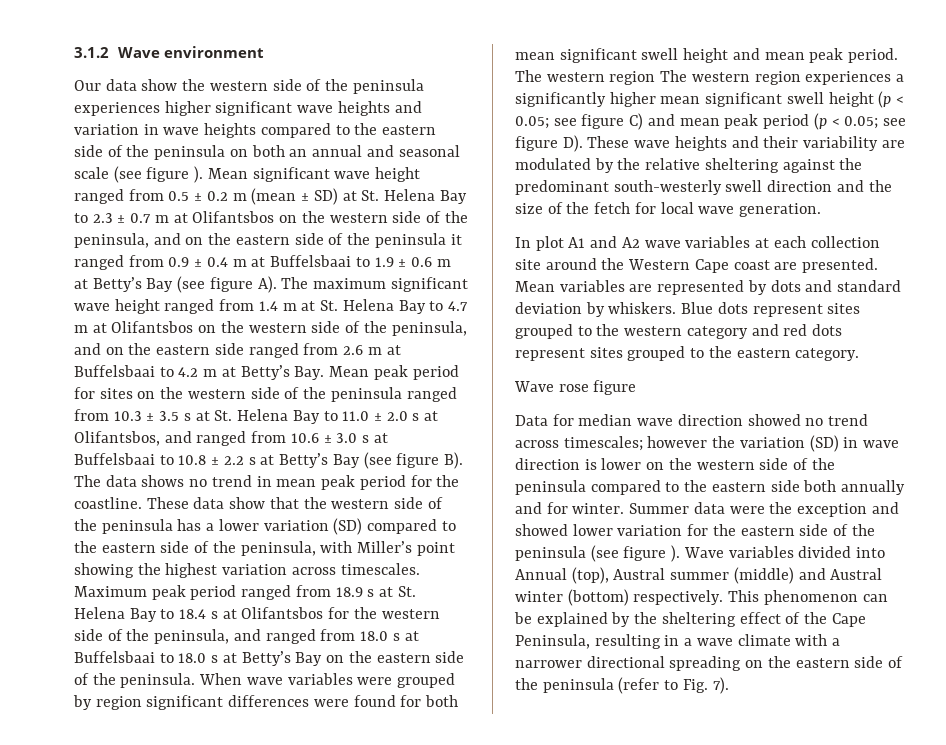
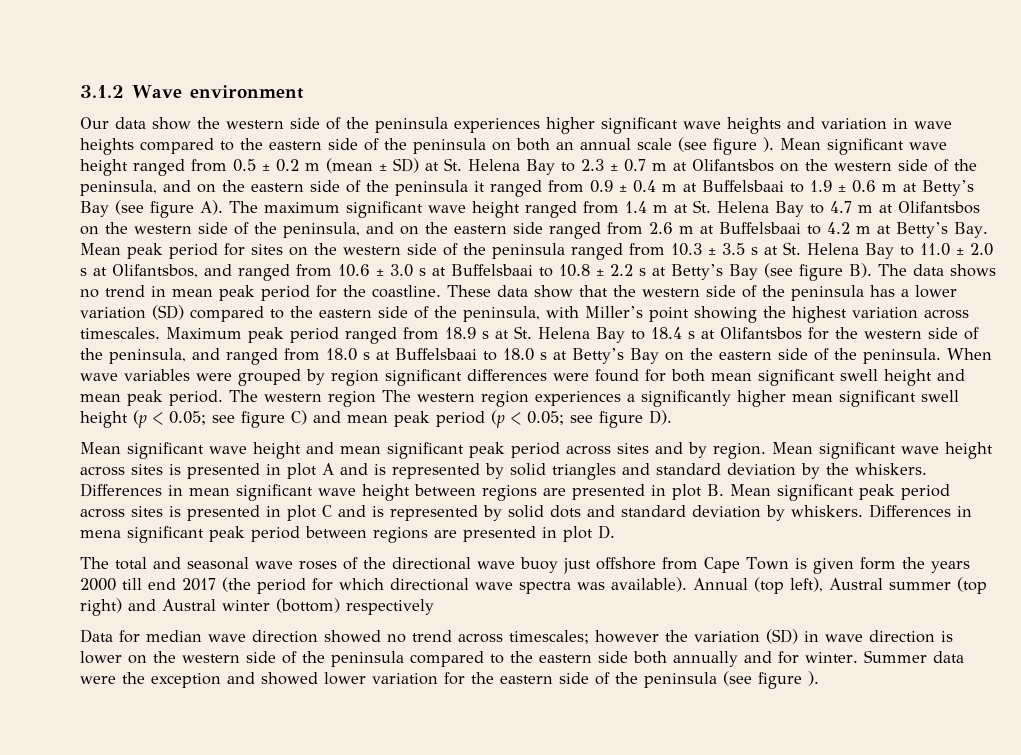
- Our data show the western side of the peninsula experiences higher significant wave heights and variation in wave heights compared to the eastern side of the peninsula on both an annual and seasonal scale (see figure ).
+ Our data show the western side of the peninsula experiences higher significant wave heights and variation in wave heights compared to the eastern side of the peninsula on both an annual scale (see figure ).
- The western region The western region experiences a significantly higher mean significant swell height (p < 0.05; see figure C) and mean peak period (p < 0.05; see figure D). These wave heights and their variability are modulated by the relative sheltering against the predominant south-westerly swell direction and the size of the fetch for local wave generation.
- In plot A1 and A2 wave variables at each collection site around the Western Cape coast are presented. Mean variables are represented by dots and standard deviation by whiskers.
+ The western region The western region experiences a significantly higher mean significant swell height (p < 0.05; see figure C) and mean peak period (p < 0.05; see figure D).
+ Mean significant wave height and mean significant peak period across sites and by region. Mean significant wave height across sites is presented in plot A and is represented by solid triangles and standard deviation by the whiskers. Differences in mean significant wave height between regions are presented in plot B. Mean significant peak period across sites is presented in plot C and is represented by solid dots and standard deviation by whiskers.
- Blue dots represent sites grouped to the western category and red dots represent sites grouped to the eastern category.
- Wave rose figure
+ Differences in mena significant peak period between regions are presented in plot D.
+ The total and seasonal wave roses of the directional wave buoy just offshore from Cape Town is given form the years 2000 till end 2017 (the period for which directional wave spectra was available). Annual (top left), Austral summer (top right) and Austral winter (bottom) respectively
- Wave variables divided into Annual (top), Austral summer (middle) and Austral winter (bottom) respectively. This phenomenon can be explained by the sheltering effect of the Cape Peninsula, resulting in a wave climate with a narrower directional spreading on the eastern side of the peninsula (refer to Fig. 7).

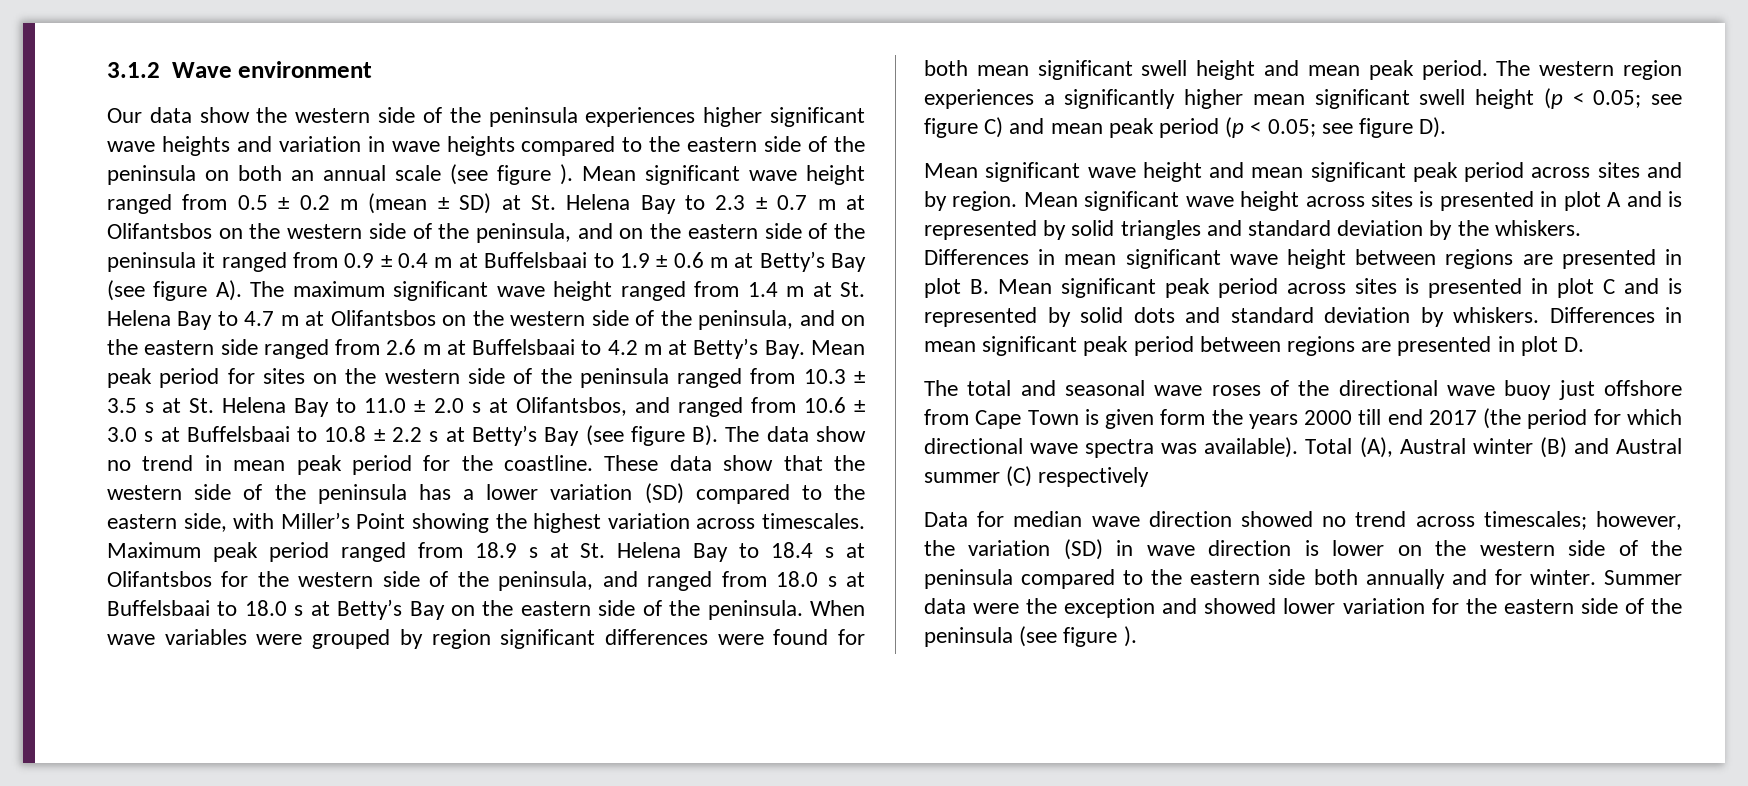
- Mean significant wave height ranged from 0.5 ± 0.2 m (mean ± SD) at St. Helena Bay to 2.3 ± 0.7 m at Olifantsbos on the western side of the peninsula, and on the eastern side of the peninsula it ranged from 0.9 ± 0.4 m at Buffelsbaai to 1.9 ± 0.6 m at Betty’s Bay (see figure A). The maximum significant wave height ranged from 1.4 m at St. Helena Bay to 4.7 m at Olifantsbos on the western side of the peninsula, and on the eastern side ranged from 2.6 m at Buffelsbaai to 4.2 m at Betty’s Bay. Mean peak period for sites on the western side of the peninsula ranged from 10.3 ± 3.5 s at St. Helena Bay to 11.0 ± 2.0 s at Olifantsbos, and ranged from 10.6 ± 3.0 s at Buffelsbaai to 10.8 ± 2.2 s at Betty’s Bay (see figure B). The data shows no trend in mean peak period for the coastline.
+ Mean significant wave height ranged from 0.5 ± 0.2 m (mean ± SD) at St. Helena Bay to 2.3 ± 0.7 m at Olifantsbos on the western side of the peninsula, and on the eastern side of the peninsula it ranged from 0.9 ± 0.4 m at Buffelsbaai to 1.9 ± 0.6 m at Betty’s Bay (see figure A). The maximum significant wave height ranged from 1.4 m at St. Helena Bay to 4.7 m at Olifantsbos on the western side of the peninsula, and on the eastern side ranged from 2.6 m at Buffelsbaai to 4.2 m at Betty’s Bay. Mean peak period for sites on the western side of the peninsula ranged from 10.3 ± 3.5 s at St. Helena Bay to 11.0 ± 2.0 s at Olifantsbos, and ranged from 10.6 ± 3.0 s at Buffelsbaai to 10.8 ± 2.2 s at Betty’s Bay (see figure B). The data show no trend in mean peak period for the coastline.
- These data show that the western side of the peninsula has a lower variation (SD) compared to the eastern side of the peninsula, with Miller’s point showing the highest variation across timescales.
+ These data show that the western side of the peninsula has a lower variation (SD) compared to the eastern side, with Miller’s Point showing the highest variation across timescales.
- The western region The western region experiences a significantly higher mean significant swell height (p < 0.05; see figure C) and mean peak period (p < 0.05; see figure D).
+ The western region experiences a significantly higher mean significant swell height (p < 0.05; see figure C) and mean peak period (p < 0.05; see figure D).
- Differences in mena significant peak period between regions are presented in plot D.
+ Differences in mean significant peak period between regions are presented in plot D.
- Annual (top left), Austral summer (top right) and Austral winter (bottom) respectively
+ Total (A), Austral winter (B) and Austral summer (C) respectively
- Data for median wave direction showed no trend across timescales; however the variation (SD) in wave direction is lower on the western side of the peninsula compared to the eastern side both annually and for winter.
+ Data for median wave direction showed no trend across timescales; however, the variation (SD) in wave direction is lower on the western side of the peninsula compared to the eastern side both annually and for winter.

